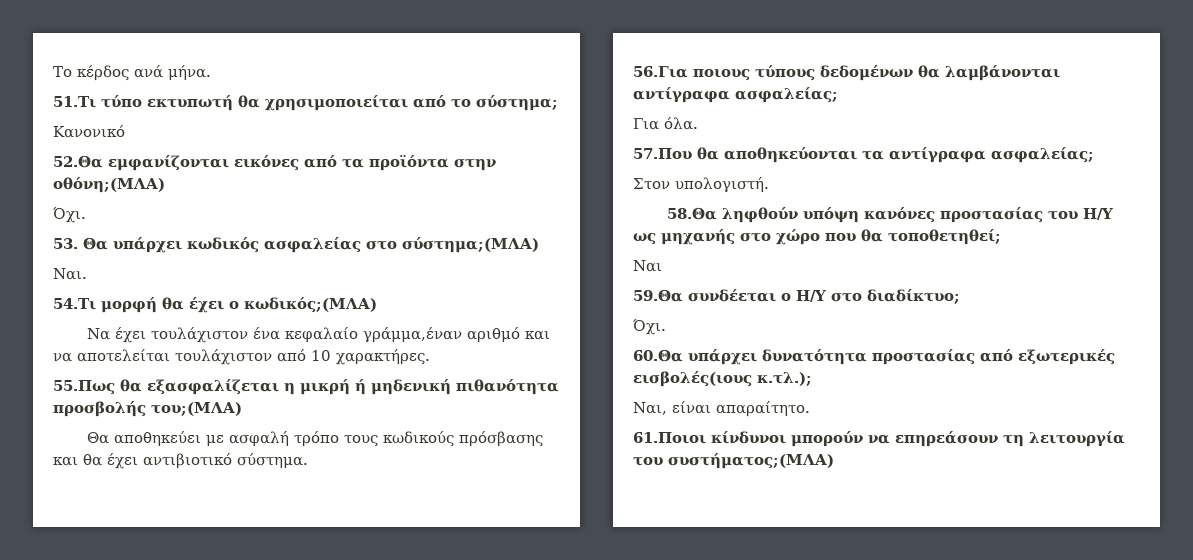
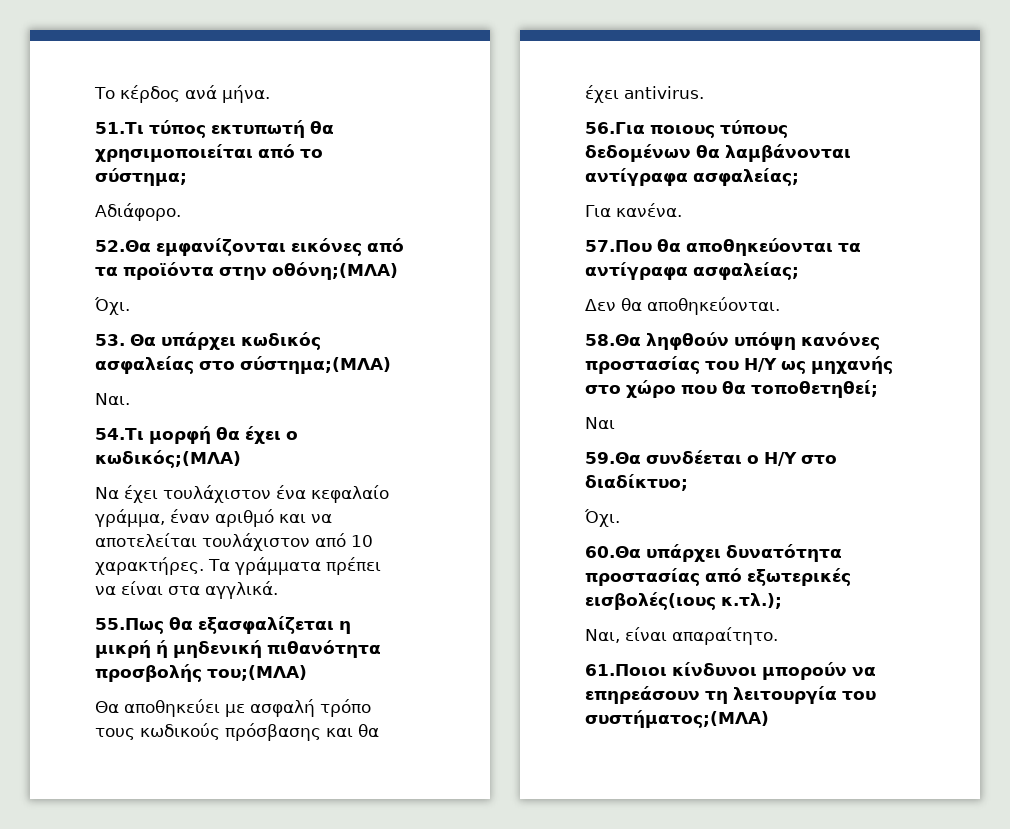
- 51.Τι τύπο εκτυπωτή θα χρησιμοποιείται από το σύστημα;
+ 51.Τι τύπος εκτυπωτή θα χρησιμοποιείται από το σύστημα;
- Κανονικό
+ Αδιάφορο.
- Να έχει τουλάχιστον ένα κεφαλαίο γράμμα,έναν αριθμό και να αποτελείται τουλάχιστον από 10 χαρακτήρες.
+ Να έχει τουλάχιστον ένα κεφαλαίο γράμμα, έναν αριθμό και να αποτελείται τουλάχιστον από 10 χαρακτήρες. Τα γράμματα πρέπει να είναι στα αγγλικά.
- Θα αποθηκεύει με ασφαλή τρόπο τους κωδικούς πρόσβασης και θα έχει αντιβιοτικό σύστημα.
+ Θα αποθηκεύει με ασφαλή τρόπο τους κωδικούς πρόσβασης και θα έχει antivirus.
- Για όλα.
+ Για κανένα.
- Στον υπολογιστή.
+ Δεν θα αποθηκεύονται.

